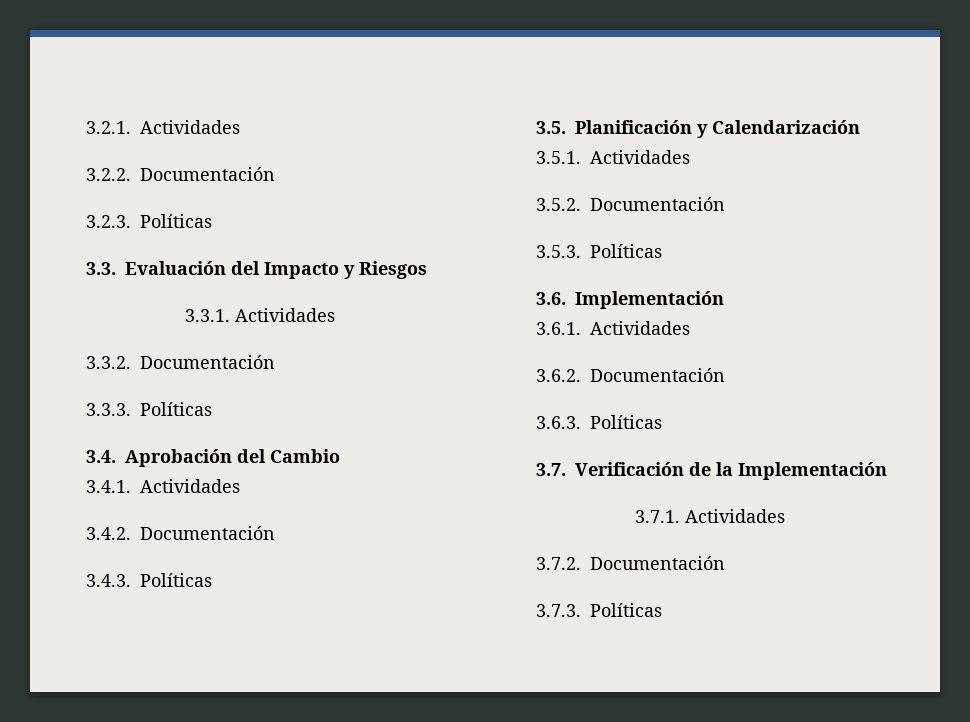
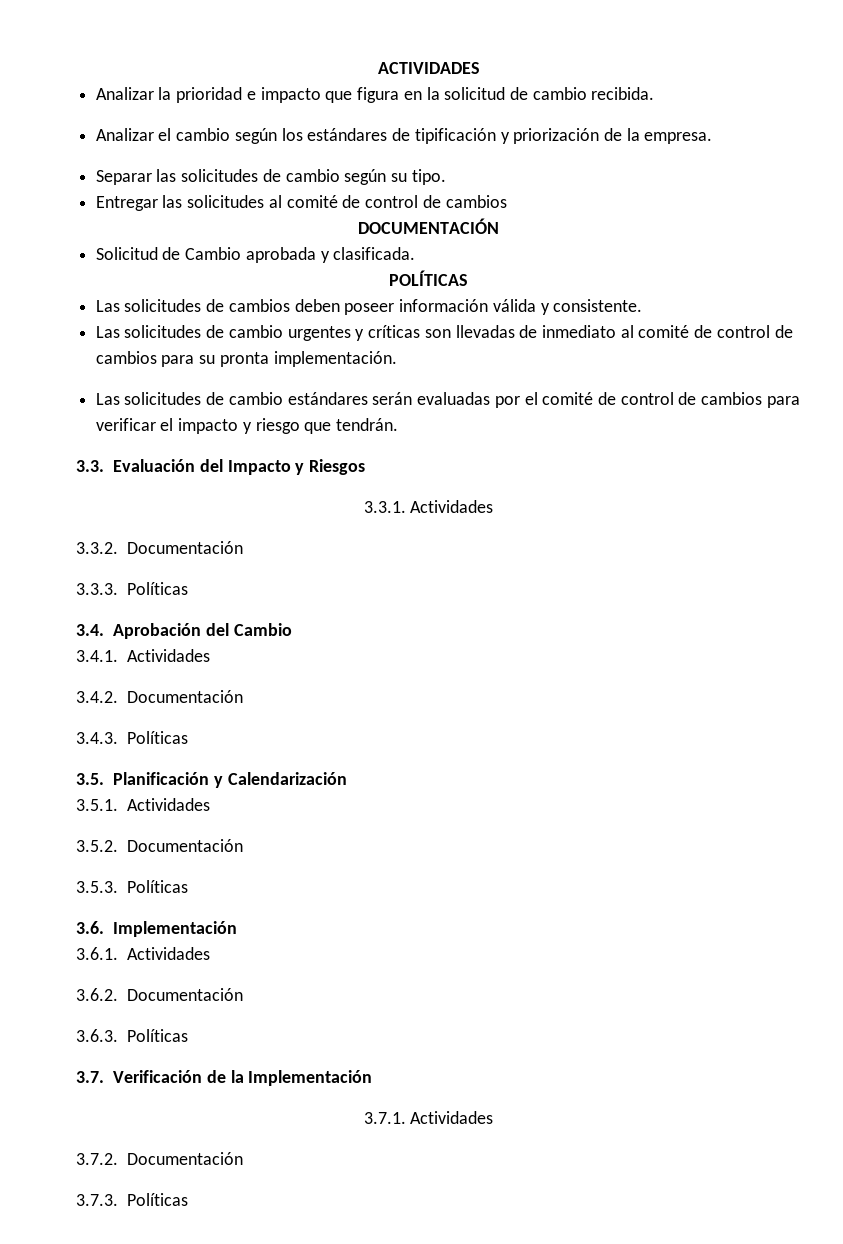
- 3.2.1. Actividades
- 3.2.2. Documentación
- 3.2.3. Políticas
+ ACTIVIDADES
+ Analizar la prioridad e impacto que figura en la solicitud de cambio recibida.
+ Analizar el cambio según los estándares de tipificación y priorización de la empresa.
+ Separar las solicitudes de cambio según su tipo.
+ Entregar las solicitudes al comité de control de cambios
+ DOCUMENTACIÓN
+ Solicitud de Cambio aprobada y clasificada.
+ POLÍTICAS
+ Las solicitudes de cambios deben poseer información válida y consistente.
+ Las solicitudes de cambio urgentes y críticas son llevadas de inmediato al comité de control de cambios para su pronta implementación.
+ Las solicitudes de cambio estándares serán evaluadas por el comité de control de cambios para verificar el impacto y riesgo que tendrán.

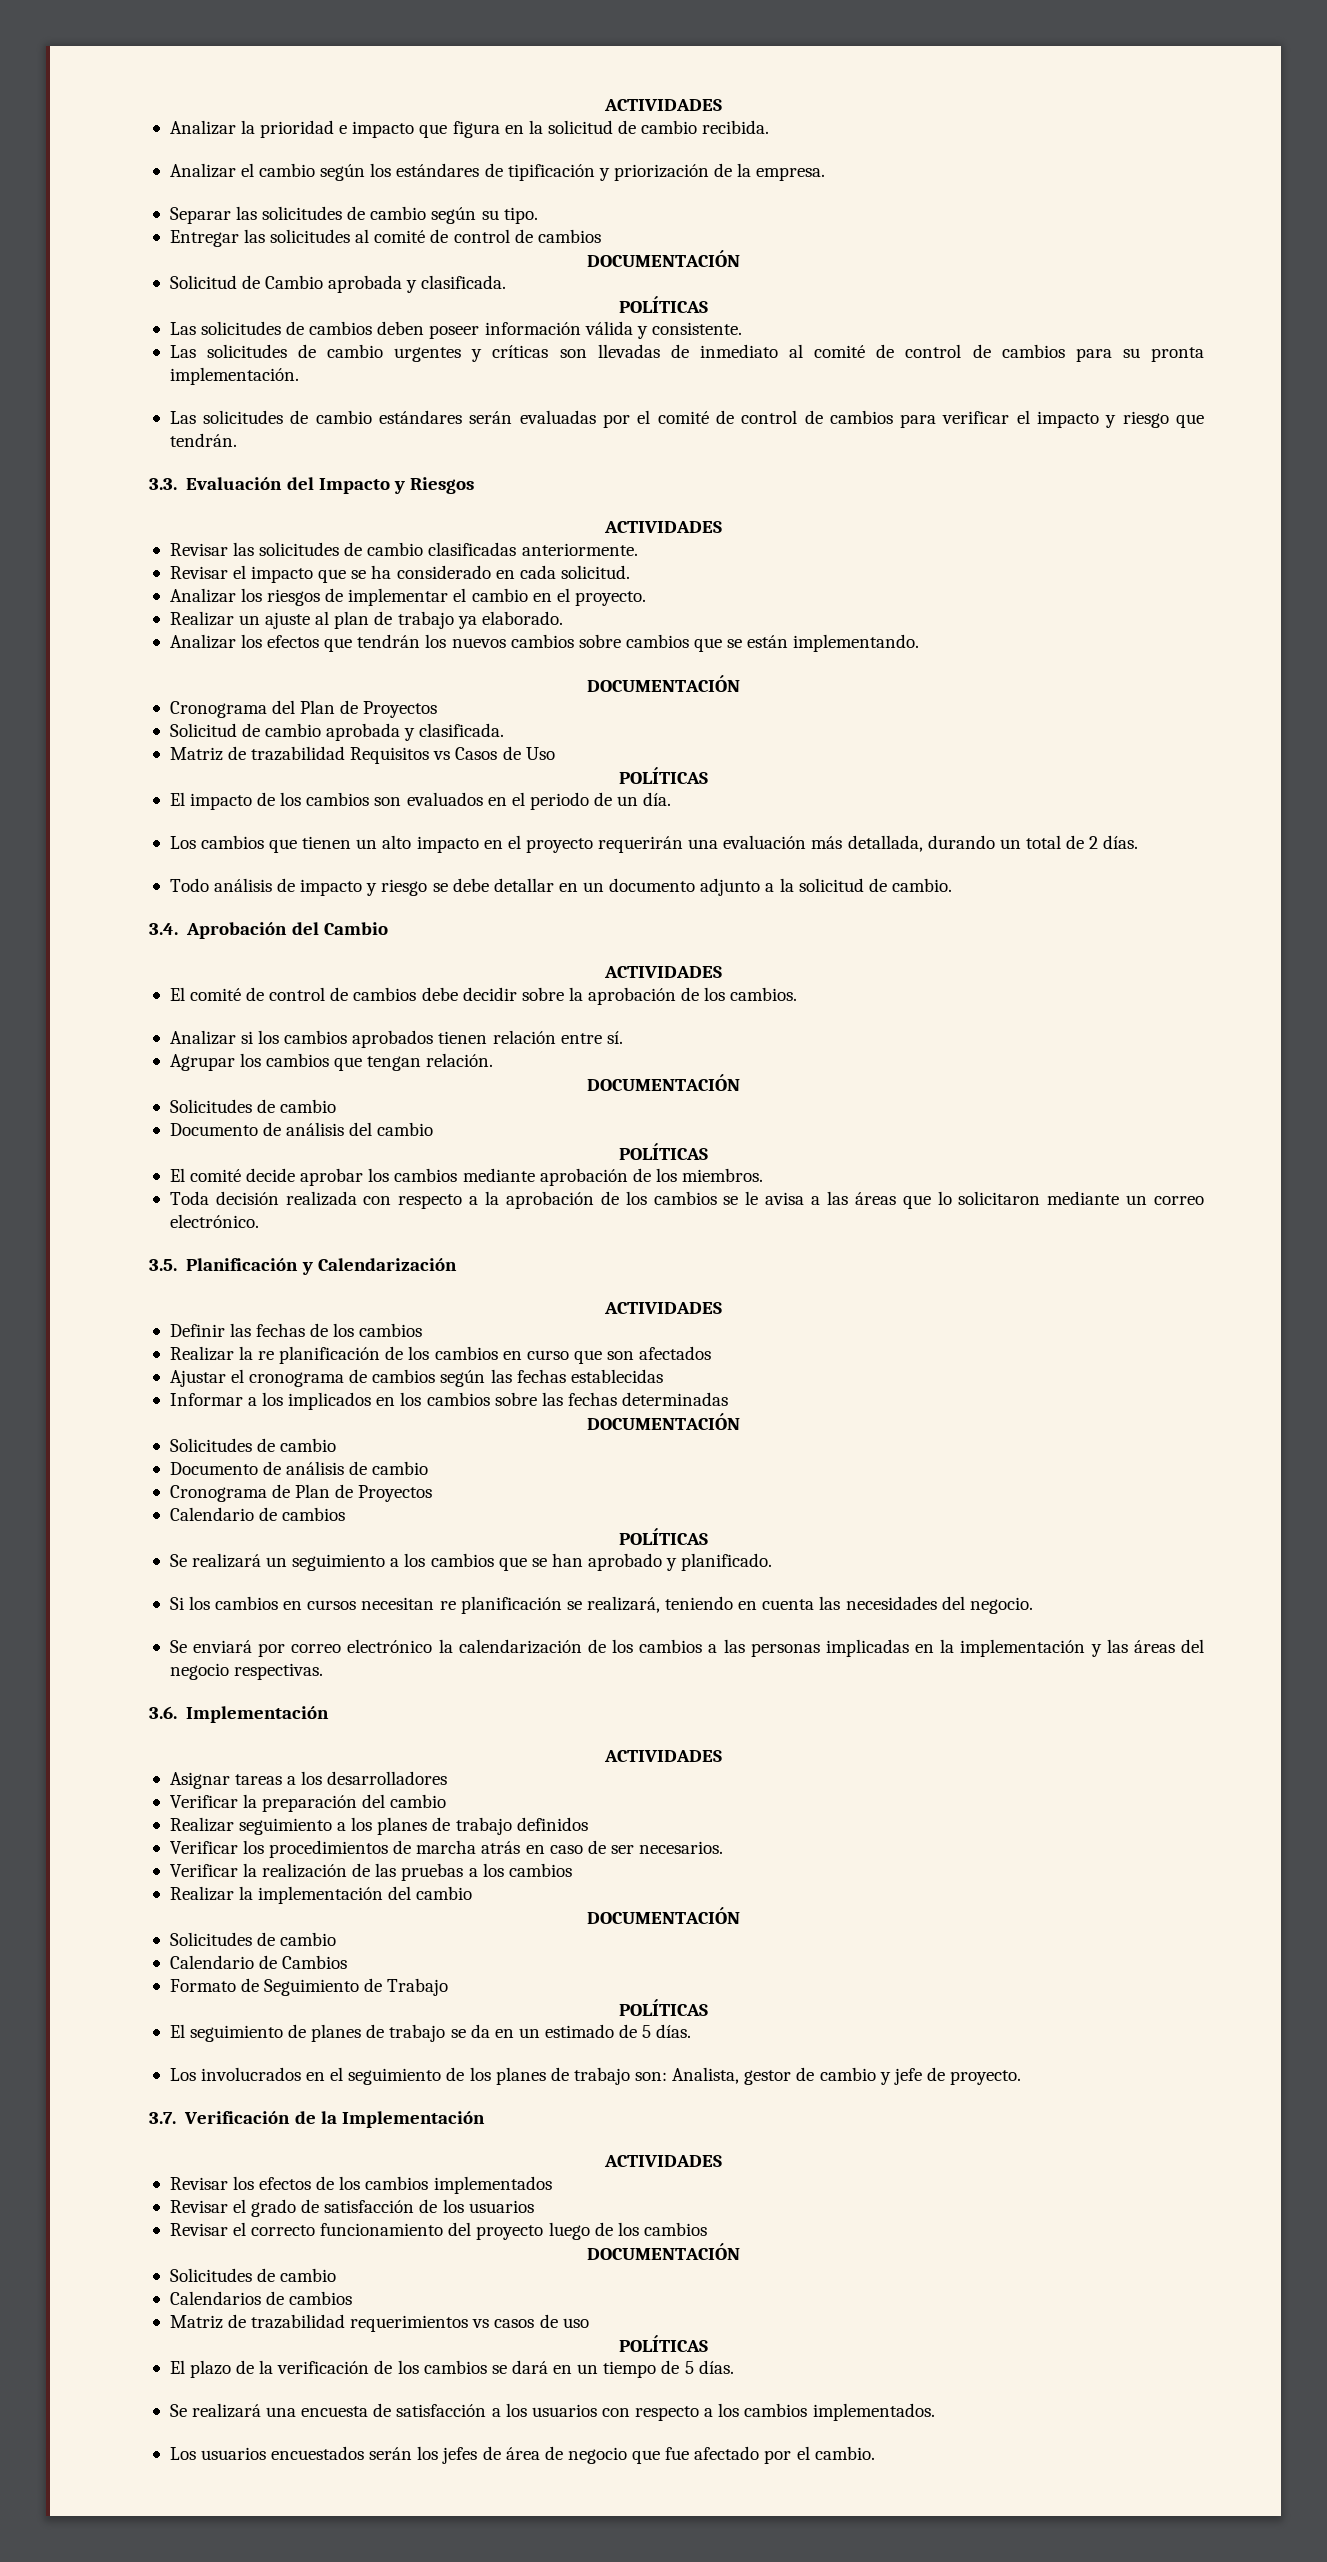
  3.3. Evaluación del Impacto y Riesgos
- 3.3.1. Actividades
- 3.3.2. Documentación
- 3.3.3. Políticas
+ ACTIVIDADES
+ Revisar las solicitudes de cambio clasificadas anteriormente.
+ Revisar el impacto que se ha considerado en cada solicitud.
+ Analizar los riesgos de implementar el cambio en el proyecto.
+ Realizar un ajuste al plan de trabajo ya elaborado.
+ Analizar los efectos que tendrán los nuevos cambios sobre cambios que se están implementando.
+ DOCUMENTACIÓN
+ Cronograma del Plan de Proyectos
+ Solicitud de cambio aprobada y clasificada.
+ Matriz de trazabilidad Requisitos vs Casos de Uso
+ POLÍTICAS
+ El impacto de los cambios son evaluados en el periodo de un día.
+ Los cambios que tienen un alto impacto en el proyecto requerirán una evaluación más detallada, durando un total de 2 días.
+ Todo análisis de impacto y riesgo se debe detallar en un documento adjunto a la solicitud de cambio.
  3.4. Aprobación del Cambio
- 3.4.1. Actividades
- 3.4.2. Documentación
- 3.4.3. Políticas
+ ACTIVIDADES
+ El comité de control de cambios debe decidir sobre la aprobación de los cambios.
+ Analizar si los cambios aprobados tienen relación entre sí.
+ Agrupar los cambios que tengan relación.
+ DOCUMENTACIÓN
+ Solicitudes de cambio
+ Documento de análisis del cambio
+ POLÍTICAS
+ El comité decide aprobar los cambios mediante aprobación de los miembros.
+ Toda decisión realizada con respecto a la aprobación de los cambios se le avisa a las áreas que lo solicitaron mediante un correo electrónico.
  3.5. Planificación y Calendarización
- 3.5.1. Actividades
- 3.5.2. Documentación
- 3.5.3. Políticas
+ ACTIVIDADES
+ Definir las fechas de los cambios
+ Realizar la re planificación de los cambios en curso que son afectados
+ Ajustar el cronograma de cambios según las fechas establecidas
+ Informar a los implicados en los cambios sobre las fechas determinadas
+ DOCUMENTACIÓN
+ Solicitudes de cambio
+ Documento de análisis de cambio
+ Cronograma de Plan de Proyectos
+ Calendario de cambios
+ POLÍTICAS
+ Se realizará un seguimiento a los cambios que se han aprobado y planificado.
+ Si los cambios en cursos necesitan re planificación se realizará, teniendo en cuenta las necesidades del negocio.
+ Se enviará por correo electrónico la calendarización de los cambios a las personas implicadas en la implementación y las áreas del negocio respectivas.
  3.6. Implementación
- 3.6.1. Actividades
- 3.6.2. Documentación
- 3.6.3. Políticas
+ ACTIVIDADES
+ Asignar tareas a los desarrolladores
+ Verificar la preparación del cambio
+ Realizar seguimiento a los planes de trabajo definidos
+ Verificar los procedimientos de marcha atrás en caso de ser necesarios.
+ Verificar la realización de las pruebas a los cambios
+ Realizar la implementación del cambio
+ DOCUMENTACIÓN
+ Solicitudes de cambio
+ Calendario de Cambios
+ Formato de Seguimiento de Trabajo
+ POLÍTICAS
+ El seguimiento de planes de trabajo se da en un estimado de 5 días.
+ Los involucrados en el seguimiento de los planes de trabajo son: Analista, gestor de cambio y jefe de proyecto.
  3.7. Verificación de la Implementación
- 3.7.1. Actividades
- 3.7.2. Documentación
- 3.7.3. Políticas
+ ACTIVIDADES
+ Revisar los efectos de los cambios implementados
+ Revisar el grado de satisfacción de los usuarios
+ Revisar el correcto funcionamiento del proyecto luego de los cambios
+ DOCUMENTACIÓN
+ Solicitudes de cambio
+ Calendarios de cambios
+ Matriz de trazabilidad requerimientos vs casos de uso
+ POLÍTICAS
+ El plazo de la verificación de los cambios se dará en un tiempo de 5 días.
+ Se realizará una encuesta de satisfacción a los usuarios con respecto a los cambios implementados.
+ Los usuarios encuestados serán los jefes de área de negocio que fue afectado por el cambio.

